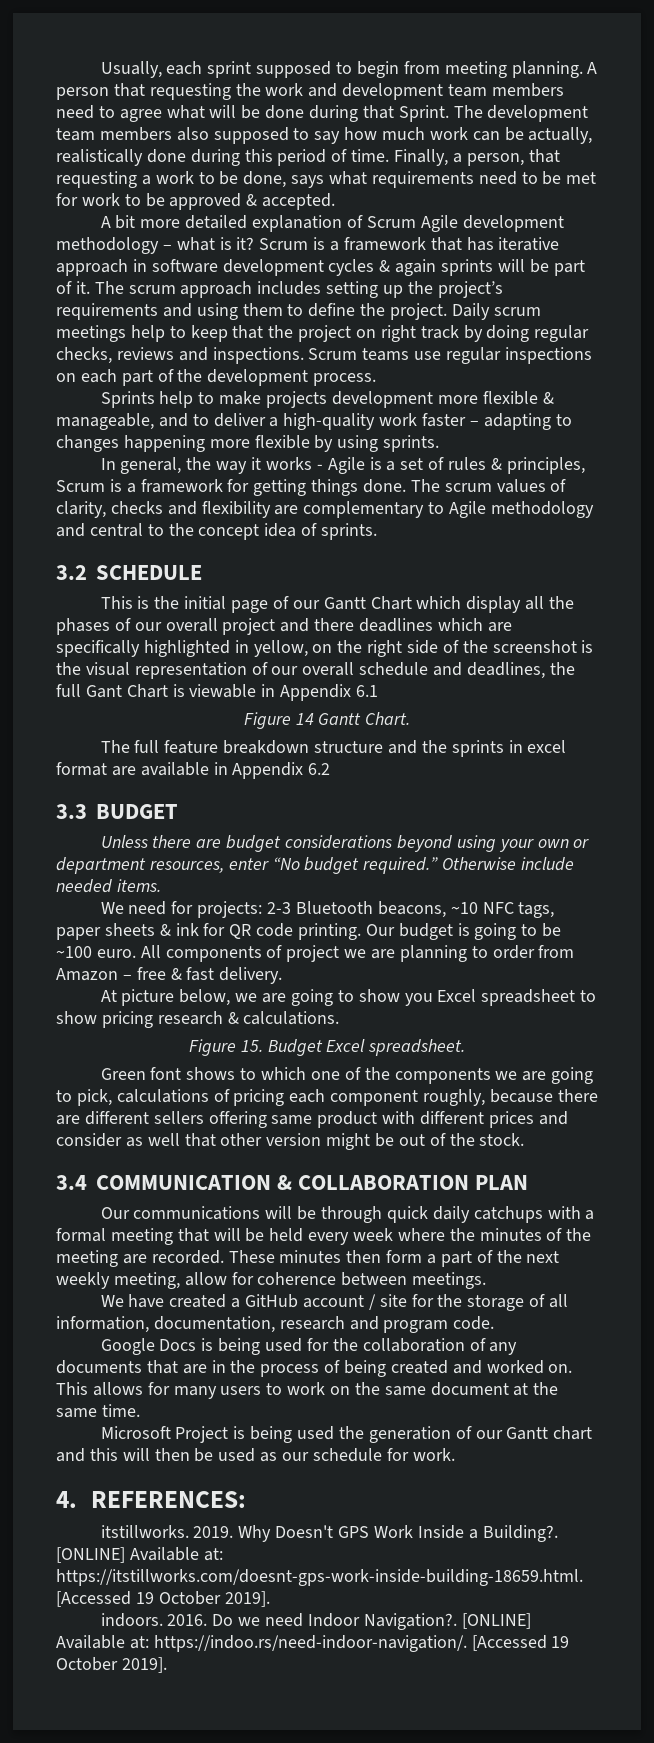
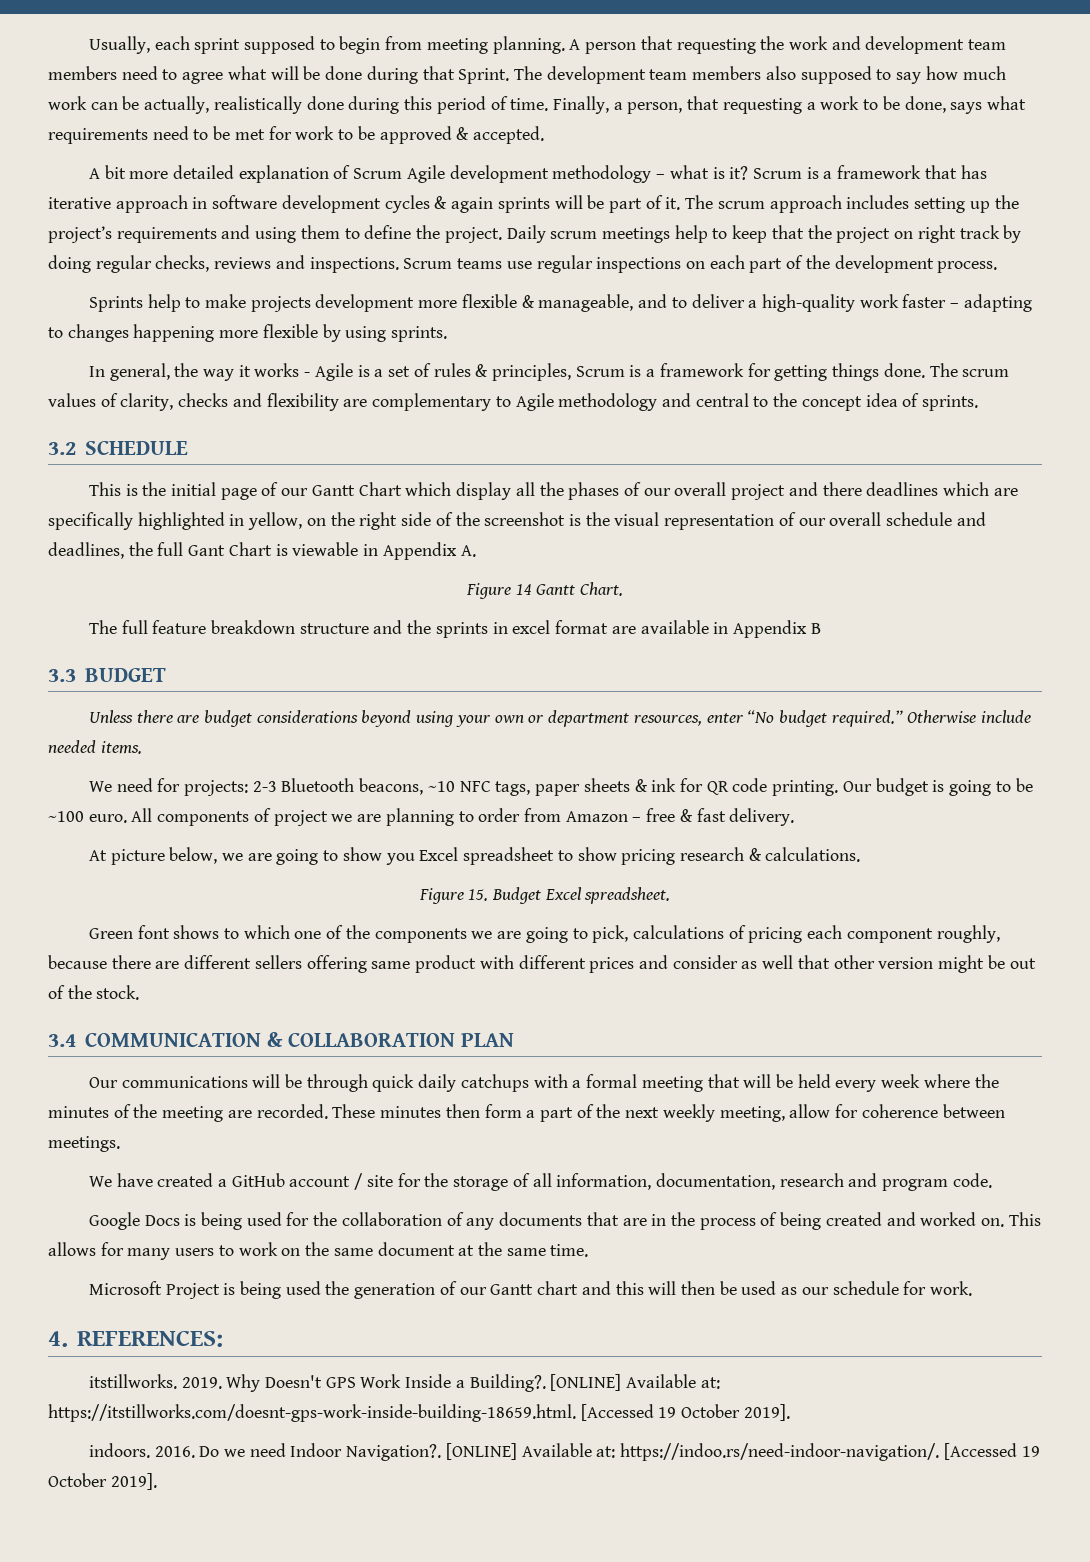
- This is the initial page of our Gantt Chart which display all the phases of our overall project and there deadlines which are specifically highlighted in yellow, on the right side of the screenshot is the visual representation of our overall schedule and deadlines, the full Gant Chart is viewable in Appendix 6.1
+ This is the initial page of our Gantt Chart which display all the phases of our overall project and there deadlines which are specifically highlighted in yellow, on the right side of the screenshot is the visual representation of our overall schedule and deadlines, the full Gant Chart is viewable in Appendix A.
- The full feature breakdown structure and the sprints in excel format are available in Appendix 6.2
+ The full feature breakdown structure and the sprints in excel format are available in Appendix B

